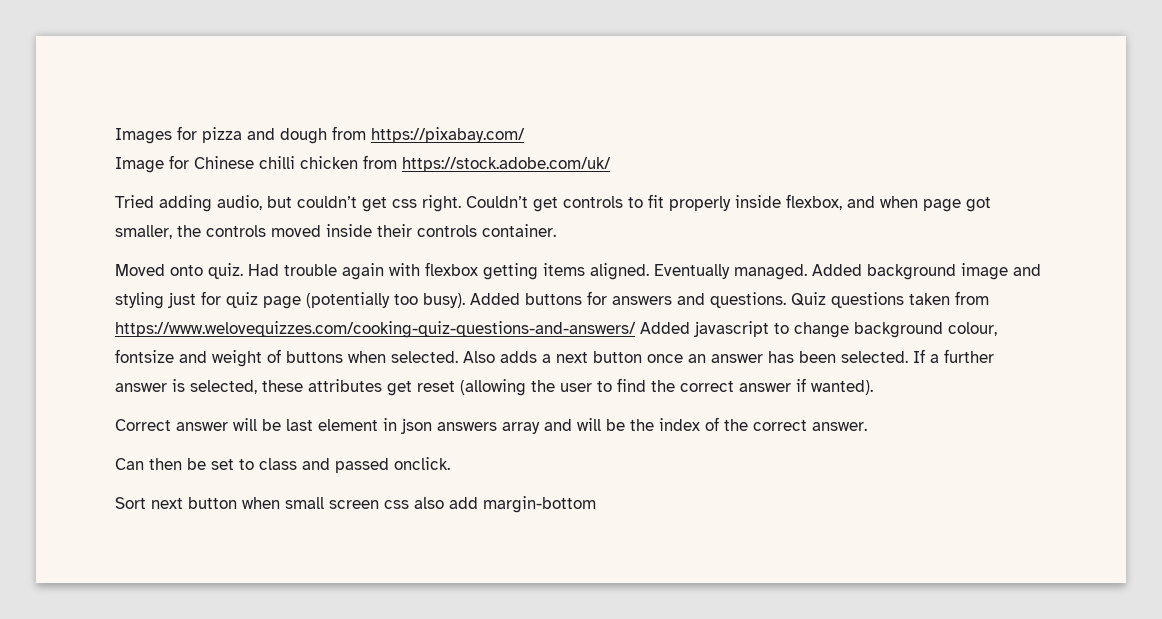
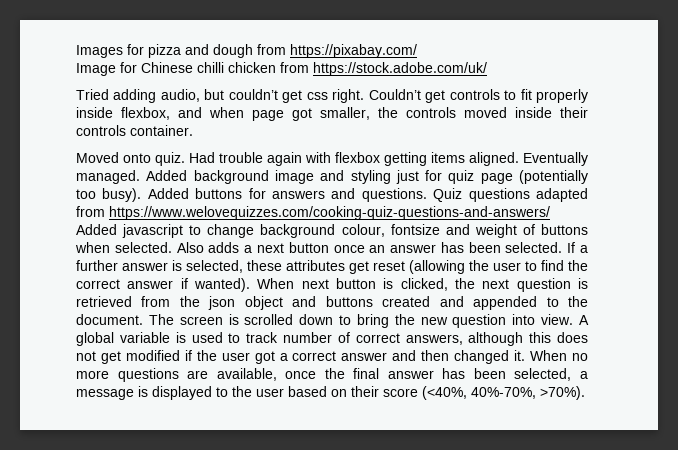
- Quiz questions taken from https://www.welovequizzes.com/cooking-quiz-questions-and-answers/ Added javascript to change background colour, fontsize and weight of buttons when selected.
+ Quiz questions adapted from https://www.welovequizzes.com/cooking-quiz-questions-and-answers/ Added javascript to change background colour, fontsize and weight of buttons when selected.
- If a further answer is selected, these attributes get reset (allowing the user to find the correct answer if wanted).
- Correct answer will be last element in json answers array and will be the index of the correct answer.
- Can then be set to class and passed onclick.
- Sort next button when small screen css also add margin-bottom
+ If a further answer is selected, these attributes get reset (allowing the user to find the correct answer if wanted). When next button is clicked, the next question is retrieved from the json object and buttons created and appended to the document. The screen is scrolled down to bring the new question into view. A global variable is used to track number of correct answers, although this does not get modified if the user got a correct answer and then changed it. When no more questions are available, once the final answer has been selected, a message is displayed to the user based on their score (<40%, 40%-70%, >70%).

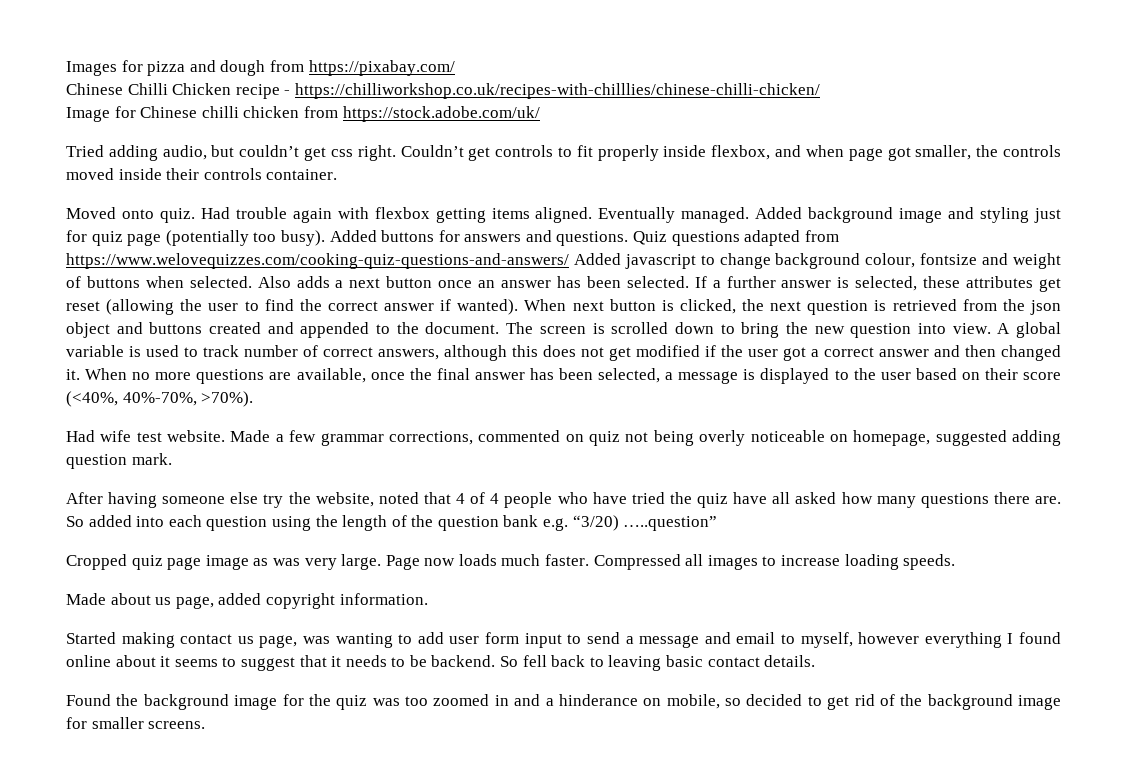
+ Chinese Chilli Chicken recipe - https://chilliworkshop.co.uk/recipes-with-chilllies/chinese-chilli-chicken/
+ Had wife test website. Made a few grammar corrections, commented on quiz not being overly noticeable on homepage, suggested adding question mark.
+ After having someone else try the website, noted that 4 of 4 people who have tried the quiz have all asked how many questions there are. So added into each question using the length of the question bank e.g. “3/20) …..question”
+ Cropped quiz page image as was very large. Page now loads much faster. Compressed all images to increase loading speeds.
+ Made about us page, added copyright information.
+ Started making contact us page, was wanting to add user form input to send a message and email to myself, however everything I found online about it seems to suggest that it needs to be backend. So fell back to leaving basic contact details.
+ Found the background image for the quiz was too zoomed in and a hinderance on mobile, so decided to get rid of the background image for smaller screens.

